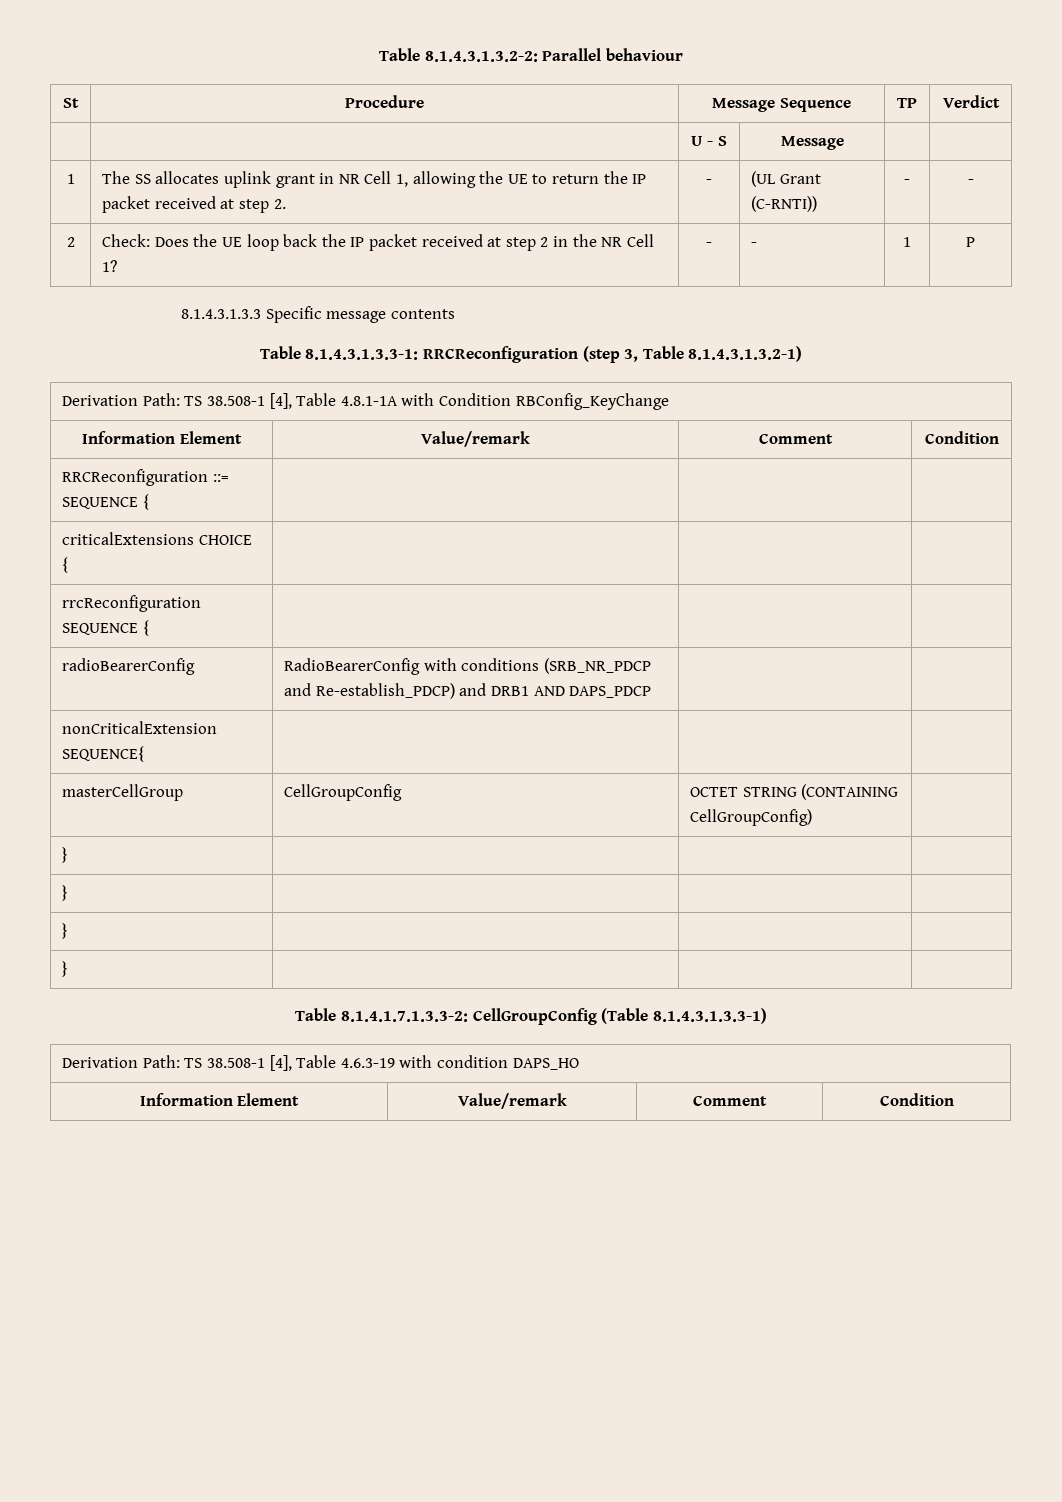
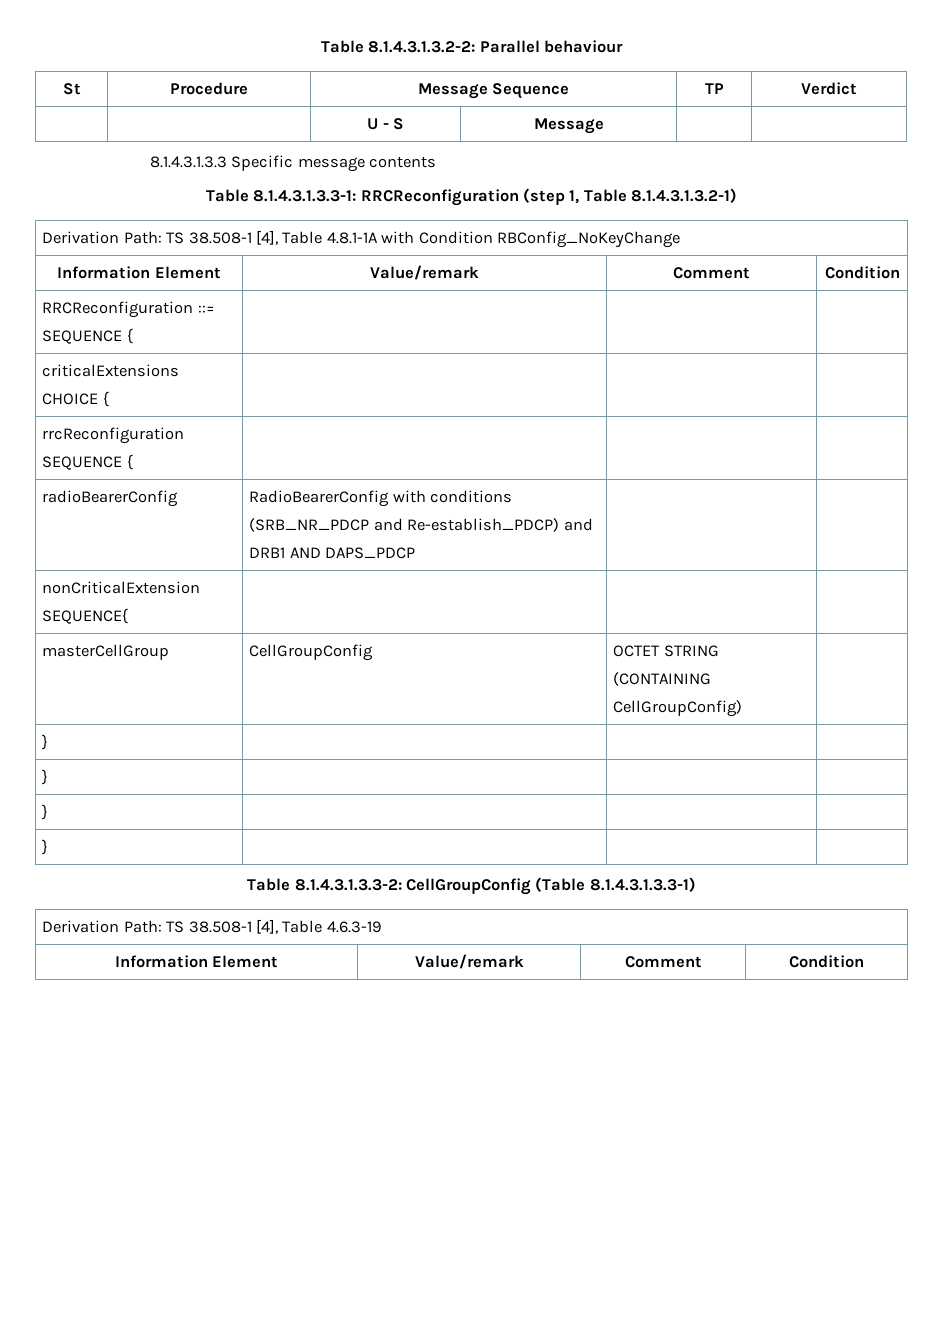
- 1 | The SS allocates uplink grant in NR Cell 1, allowing the UE to return the IP packet received at step 2. | - | (UL Grant (C-RNTI)) | - | -
- 2 | Check: Does the UE loop back the IP packet received at step 2 in the NR Cell 1? | - | - | 1 | P
- Table 8.1.4.3.1.3.3-1: RRCReconfiguration (step 3, Table 8.1.4.3.1.3.2-1)
+ Table 8.1.4.3.1.3.3-1: RRCReconfiguration (step 1, Table 8.1.4.3.1.3.2-1)
- Derivation Path: TS 38.508-1 [4], Table 4.8.1-1A with Condition RBConfig_KeyChange
+ Derivation Path: TS 38.508-1 [4], Table 4.8.1-1A with Condition RBConfig_NoKeyChange
- Table 8.1.4.1.7.1.3.3-2: CellGroupConfig (Table 8.1.4.3.1.3.3-1)
+ Table 8.1.4.3.1.3.3-2: CellGroupConfig (Table 8.1.4.3.1.3.3-1)
- Derivation Path: TS 38.508-1 [4], Table 4.6.3-19 with condition DAPS_HO
+ Derivation Path: TS 38.508-1 [4], Table 4.6.3-19

